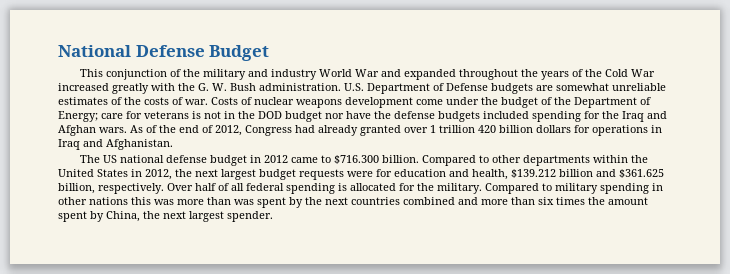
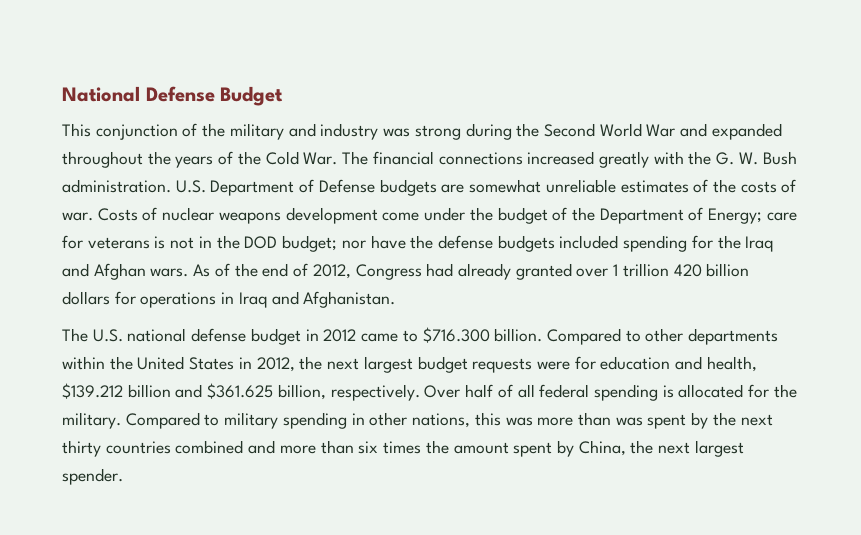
- This conjunction of the military and industry World War and expanded throughout the years of the Cold War increased greatly with the G. W. Bush administration.
+ This conjunction of the military and industry was strong during the Second World War and expanded throughout the years of the Cold War. The financial connections increased greatly with the G. W. Bush administration.
- Costs of nuclear weapons development come under the budget of the Department of Energy; care for veterans is not in the DOD budget nor have the defense budgets included spending for the Iraq and Afghan wars.
+ Costs of nuclear weapons development come under the budget of the Department of Energy; care for veterans is not in the DOD budget; nor have the defense budgets included spending for the Iraq and Afghan wars.
- The US national defense budget in 2012 came to $716.300 billion.
+ The U.S. national defense budget in 2012 came to $716.300 billion.
- Compared to military spending in other nations this was more than was spent by the next countries combined and more than six times the amount spent by China, the next largest spender.
+ Compared to military spending in other nations, this was more than was spent by the next thirty countries combined and more than six times the amount spent by China, the next largest spender.

